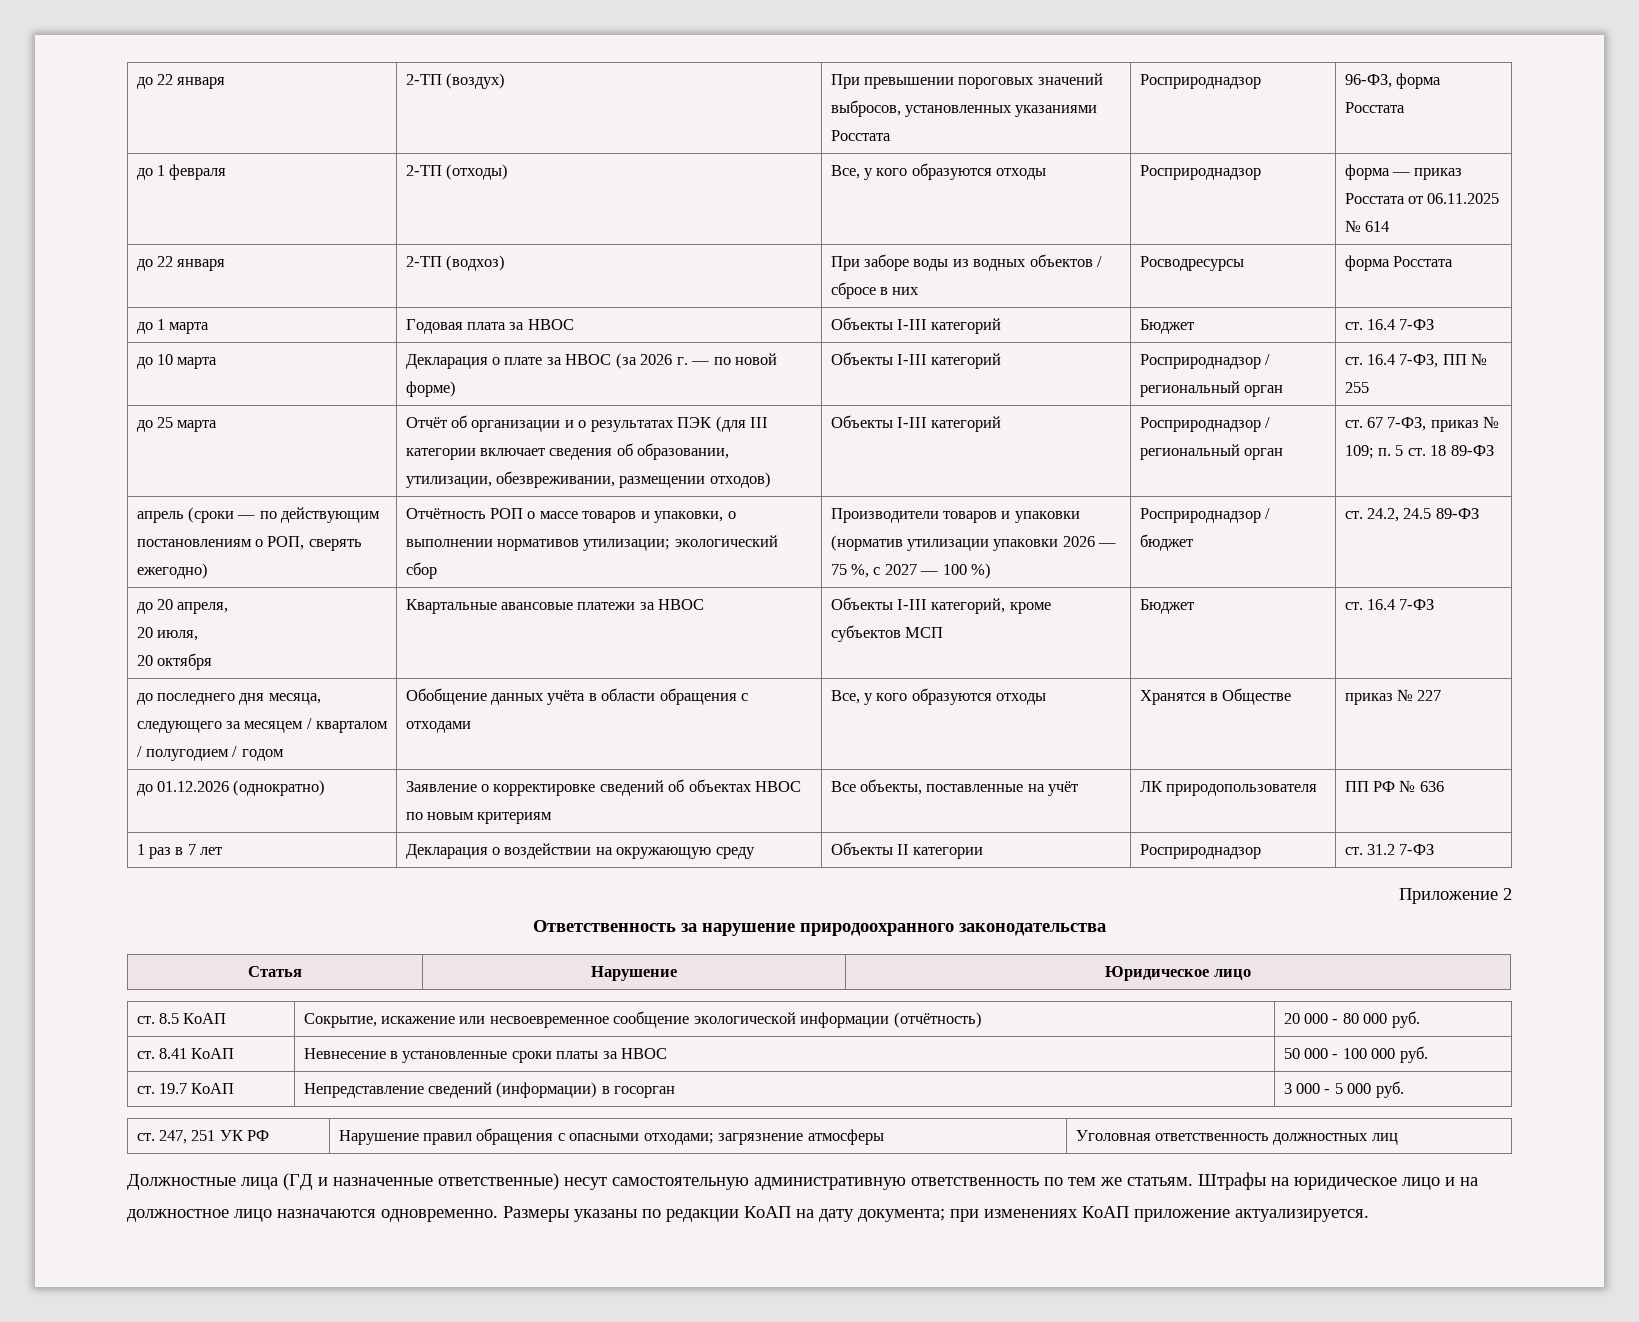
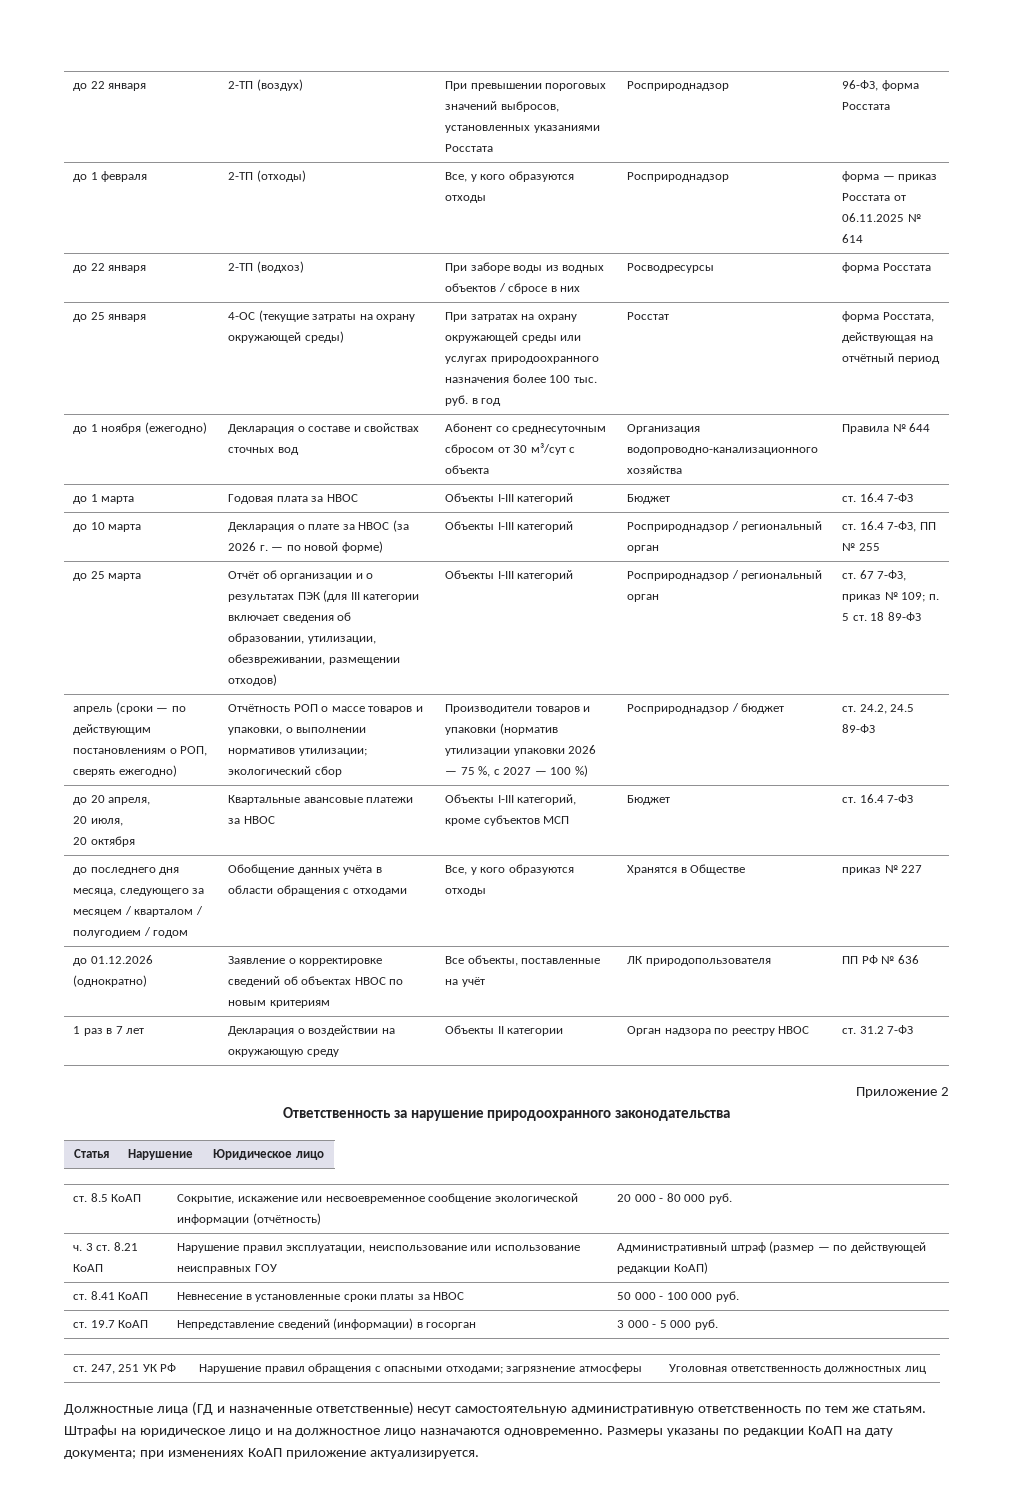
+ до 25 января | 4-ОС (текущие затраты на охрану окружающей среды) | При затратах на охрану окружающей среды или услугах природоохранного назначения более 100 тыс. руб. в год | Росстат | форма Росстата, действующая на отчётный период
+ до 1 ноября (ежегодно) | Декларация о составе и свойствах сточных вод | Абонент со среднесуточным сбросом от 30 м³/сут с объекта | Организация водопроводно-канализационного хозяйства | Правила № 644
- 1 раз в 7 лет | Декларация о воздействии на окружающую среду | Объекты II категории | Росприроднадзор | ст. 31.2 7-ФЗ
+ 1 раз в 7 лет | Декларация о воздействии на окружающую среду | Объекты II категории | Орган надзора по реестру НВОС | ст. 31.2 7-ФЗ
+ ч. 3 ст. 8.21 КоАП | Нарушение правил эксплуатации, неиспользование или использование неисправных ГОУ | Административный штраф (размер — по действующей редакции КоАП)

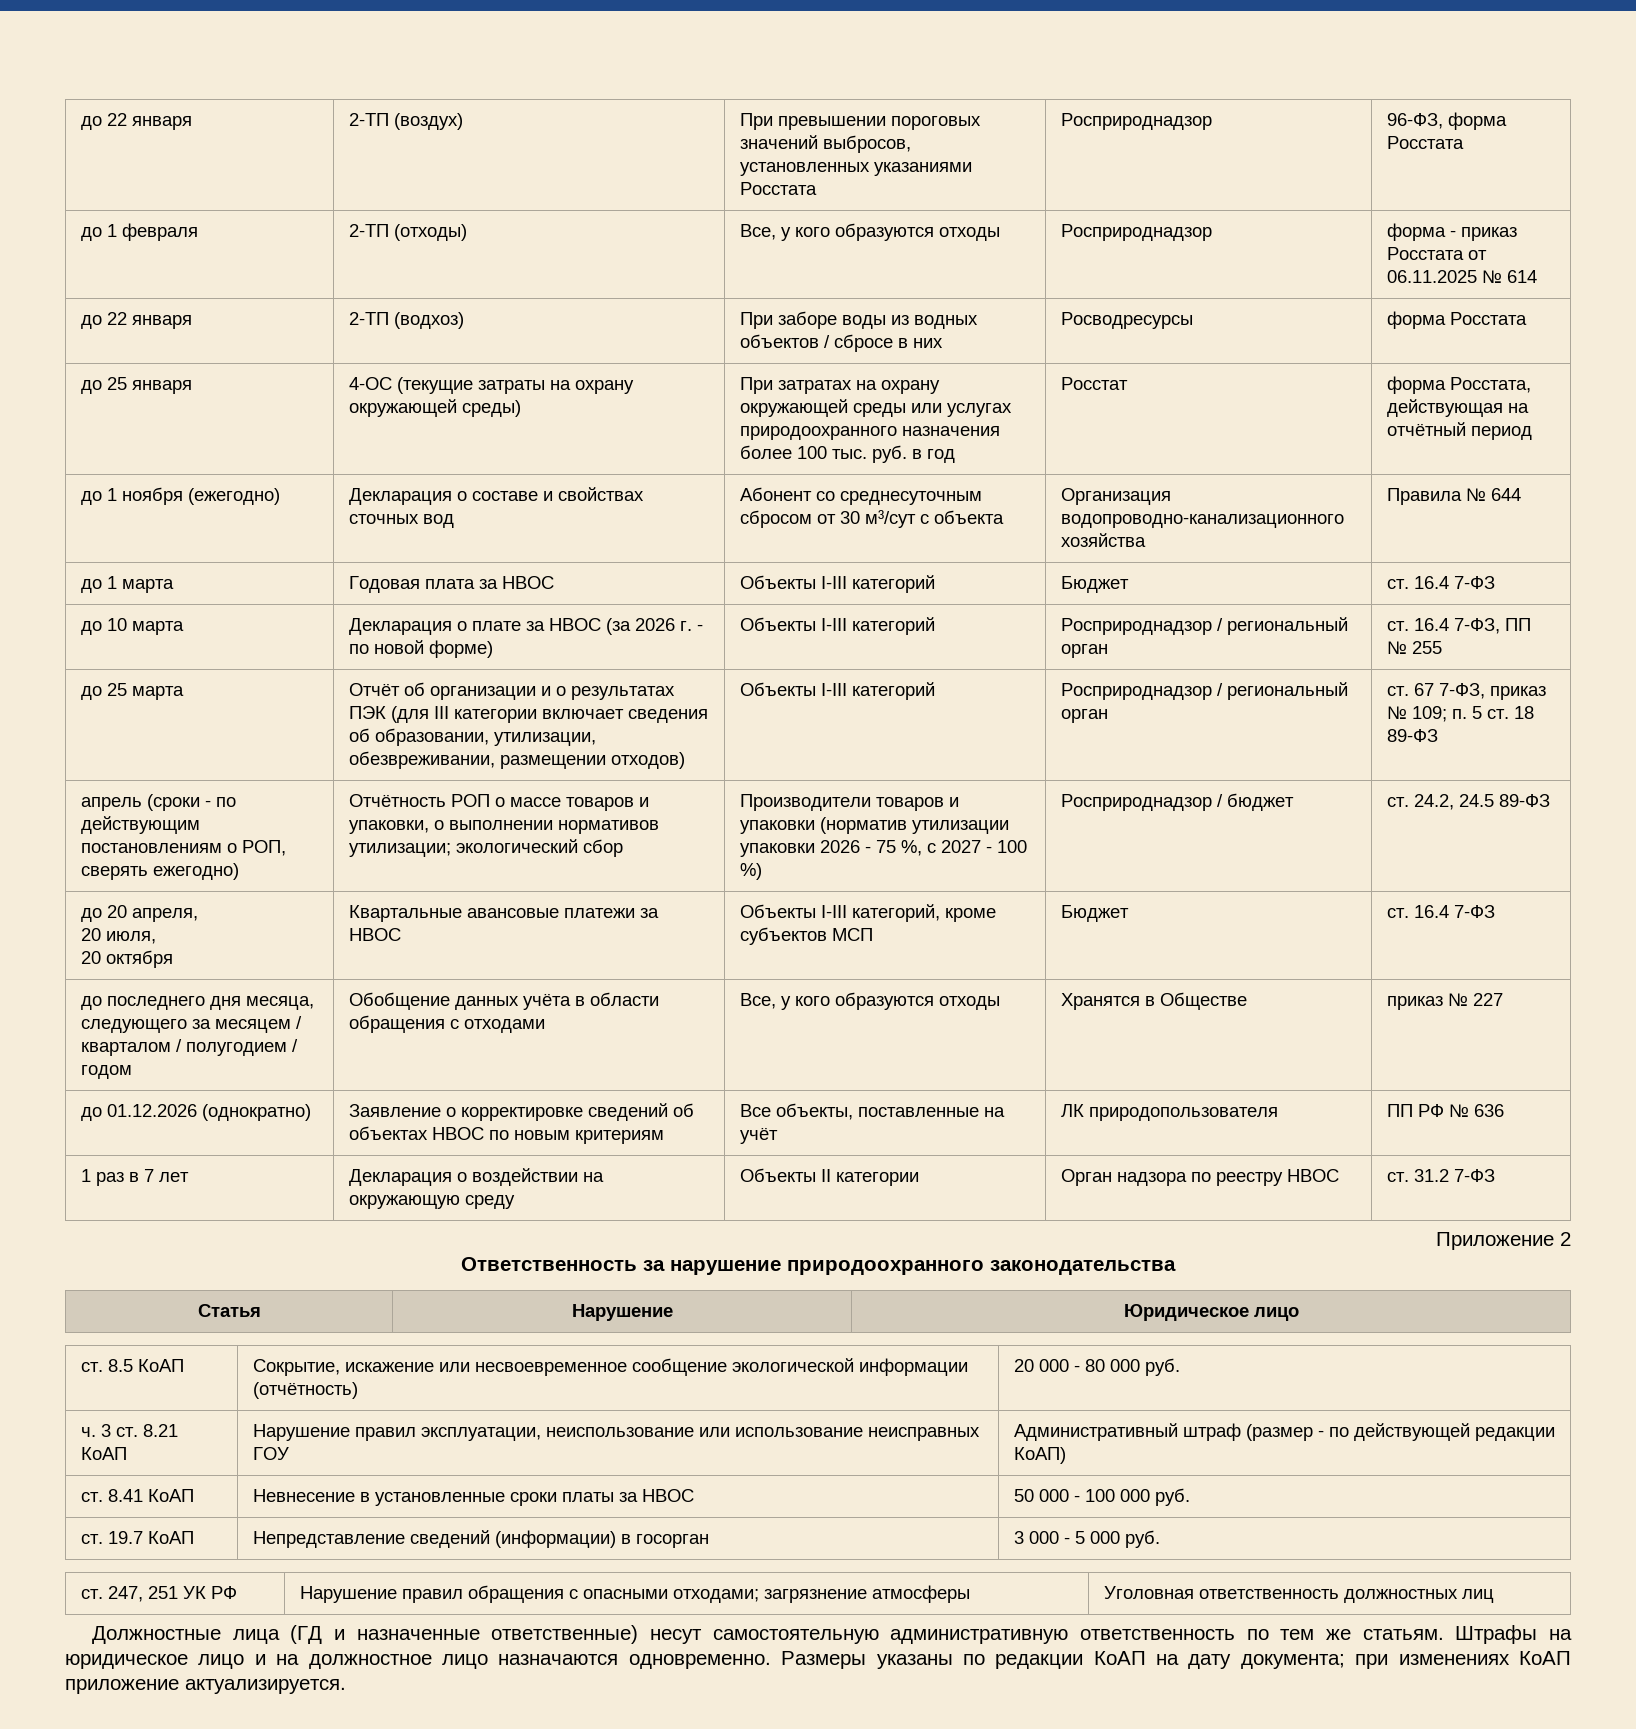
- до 1 февраля | 2-ТП (отходы) | Все, у кого образуются отходы | Росприроднадзор | форма — приказ Росстата от 06.11.2025 № 614
+ до 1 февраля | 2-ТП (отходы) | Все, у кого образуются отходы | Росприроднадзор | форма - приказ Росстата от 06.11.2025 № 614
- до 10 марта | Декларация о плате за НВОС (за 2026 г. — по новой форме) | Объекты I-III категорий | Росприроднадзор / региональный орган | ст. 16.4 7-ФЗ, ПП № 255
+ до 10 марта | Декларация о плате за НВОС (за 2026 г. - по новой форме) | Объекты I-III категорий | Росприроднадзор / региональный орган | ст. 16.4 7-ФЗ, ПП № 255
- апрель (сроки — по действующим постановлениям о РОП, сверять ежегодно)
+ апрель (сроки - по действующим постановлениям о РОП, сверять ежегодно)
- Производители товаров и упаковки (норматив утилизации упаковки 2026 — 75 %, с 2027 — 100 %)
+ Производители товаров и упаковки (норматив утилизации упаковки 2026 - 75 %, с 2027 - 100 %)
- ч. 3 ст. 8.21 КоАП | Нарушение правил эксплуатации, неиспользование или использование неисправных ГОУ | Административный штраф (размер — по действующей редакции КоАП)
+ ч. 3 ст. 8.21 КоАП | Нарушение правил эксплуатации, неиспользование или использование неисправных ГОУ | Административный штраф (размер - по действующей редакции КоАП)

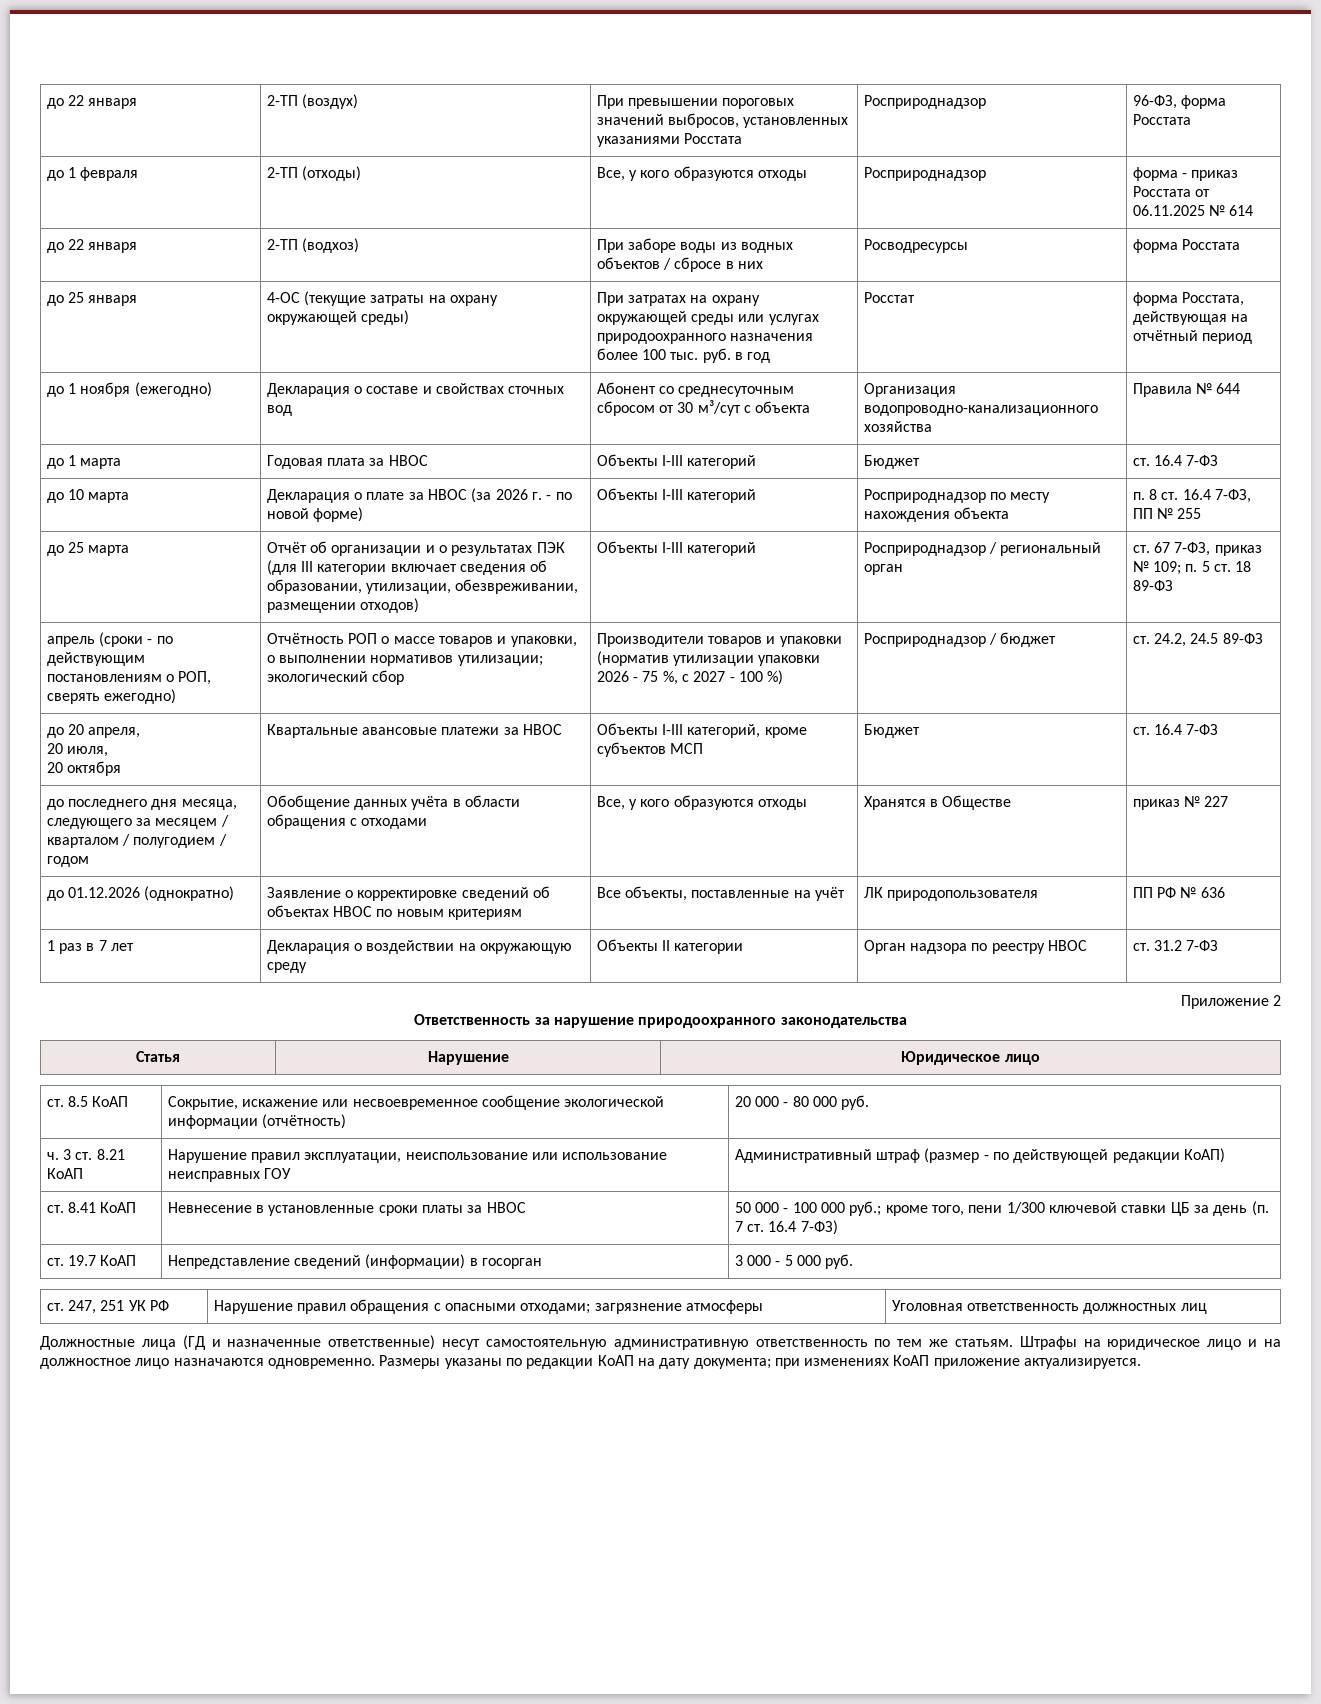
- до 10 марта | Декларация о плате за НВОС (за 2026 г. - по новой форме) | Объекты I-III категорий | Росприроднадзор / региональный орган | ст. 16.4 7-ФЗ, ПП № 255
+ до 10 марта | Декларация о плате за НВОС (за 2026 г. - по новой форме) | Объекты I-III категорий | Росприроднадзор по месту нахождения объекта | п. 8 ст. 16.4 7-ФЗ, ПП № 255
- ст. 8.41 КоАП | Невнесение в установленные сроки платы за НВОС | 50 000 - 100 000 руб.
+ ст. 8.41 КоАП | Невнесение в установленные сроки платы за НВОС | 50 000 - 100 000 руб.; кроме того, пени 1/300 ключевой ставки ЦБ за день (п. 7 ст. 16.4 7-ФЗ)

